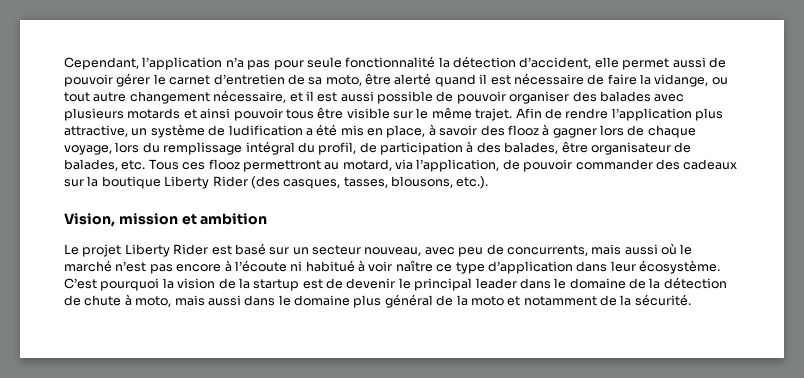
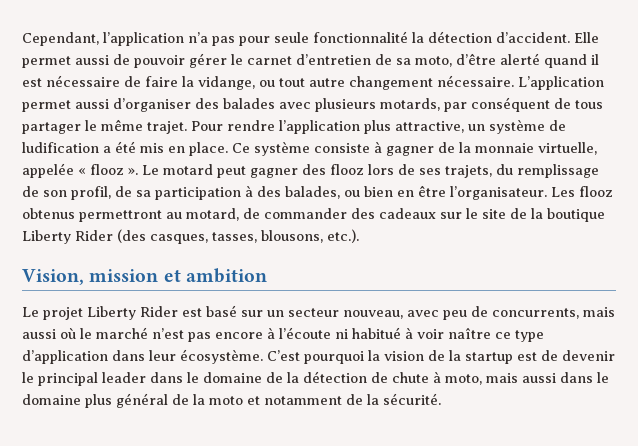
- Cependant, l’application n’a pas pour seule fonctionnalité la détection d’accident, elle permet aussi de pouvoir gérer le carnet d’entretien de sa moto, être alerté quand il est nécessaire de faire la vidange, ou tout autre changement nécessaire, et il est aussi possible de pouvoir organiser des balades avec plusieurs motards et ainsi pouvoir tous être visible sur le même trajet.
+ Cependant, l’application n’a pas pour seule fonctionnalité la détection d’accident. Elle permet aussi de pouvoir gérer le carnet d’entretien de sa moto, d’être alerté quand il est nécessaire de faire la vidange, ou tout autre changement nécessaire. L’application permet aussi d’organiser des balades avec plusieurs motards, par conséquent de tous partager le même trajet.
- Afin de rendre l’application plus attractive, un système de ludification a été mis en place, à savoir des flooz à gagner lors de chaque voyage, lors du remplissage intégral du profil, de participation à des balades, être organisateur de balades, etc. Tous ces flooz permettront au motard, via l’application, de pouvoir commander des cadeaux sur la boutique Liberty Rider (des casques, tasses, blousons, etc.).
+ Pour rendre l’application plus attractive, un système de ludification a été mis en place. Ce système consiste à gagner de la monnaie virtuelle, appelée « flooz ». Le motard peut gagner des flooz lors de ses trajets, du remplissage de son profil, de sa participation à des balades, ou bien en être l’organisateur. Les flooz obtenus permettront au motard, de commander des cadeaux sur le site de la boutique Liberty Rider (des casques, tasses, blousons, etc.).

